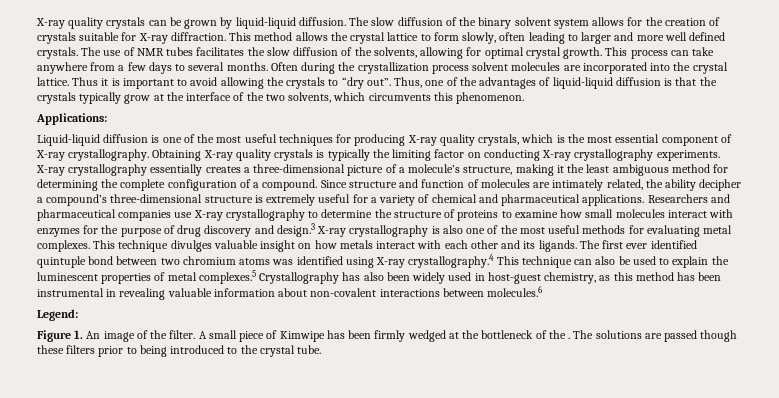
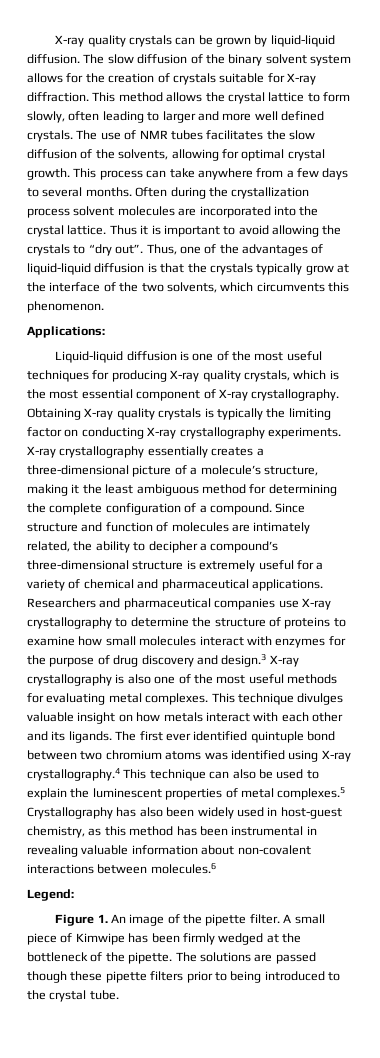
- Since structure and function of molecules are intimately related, the ability decipher a compound’s three-dimensional structure is extremely useful for a variety of chemical and pharmaceutical applications.
+ Since structure and function of molecules are intimately related, the ability to decipher a compound’s three-dimensional structure is extremely useful for a variety of chemical and pharmaceutical applications.
- Figure 1. An image of the filter.
+ Figure 1. An image of the pipette filter.
- A small piece of Kimwipe has been firmly wedged at the bottleneck of the .
+ A small piece of Kimwipe has been firmly wedged at the bottleneck of the pipette.
- The solutions are passed though these filters prior to being introduced to the crystal tube.
+ The solutions are passed though these pipette filters prior to being introduced to the crystal tube.

